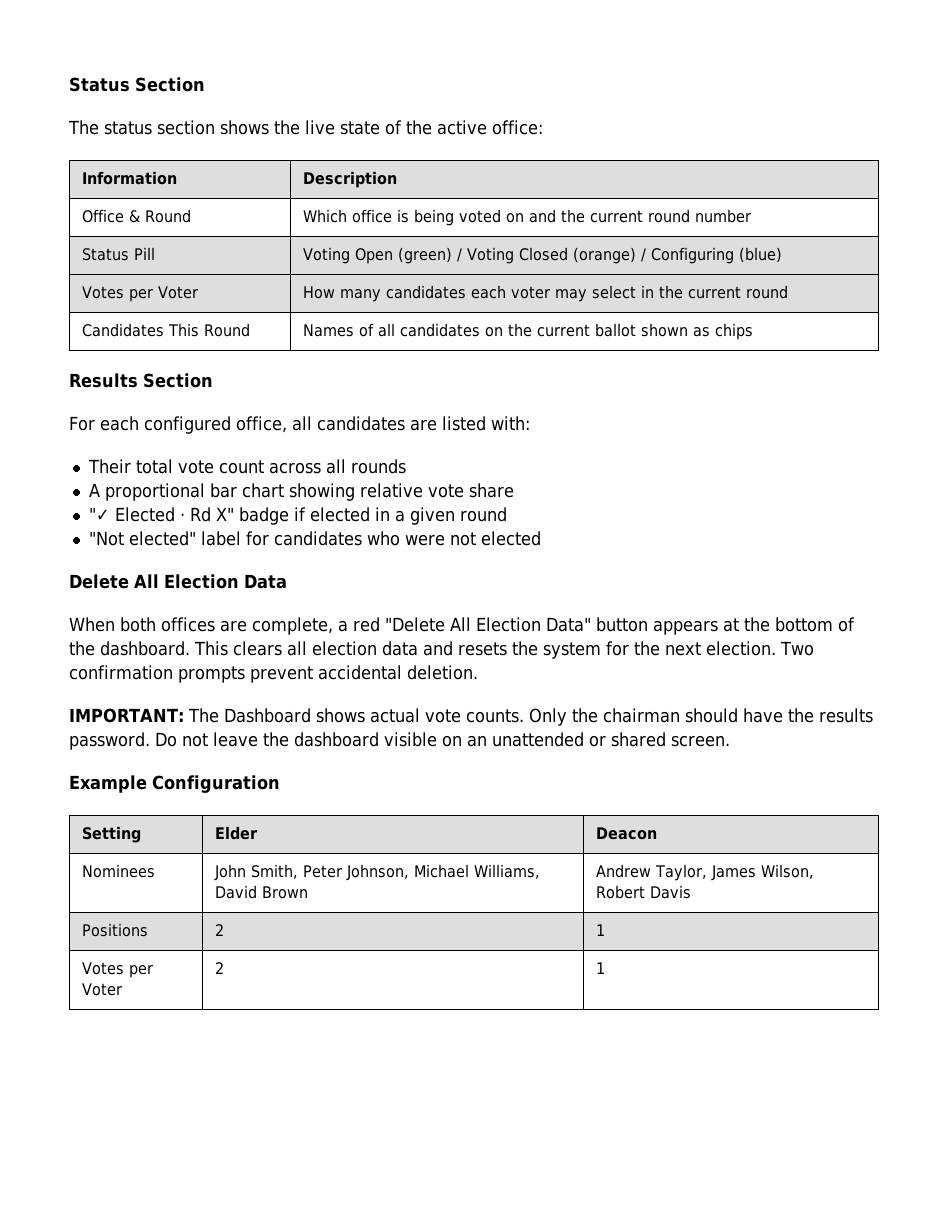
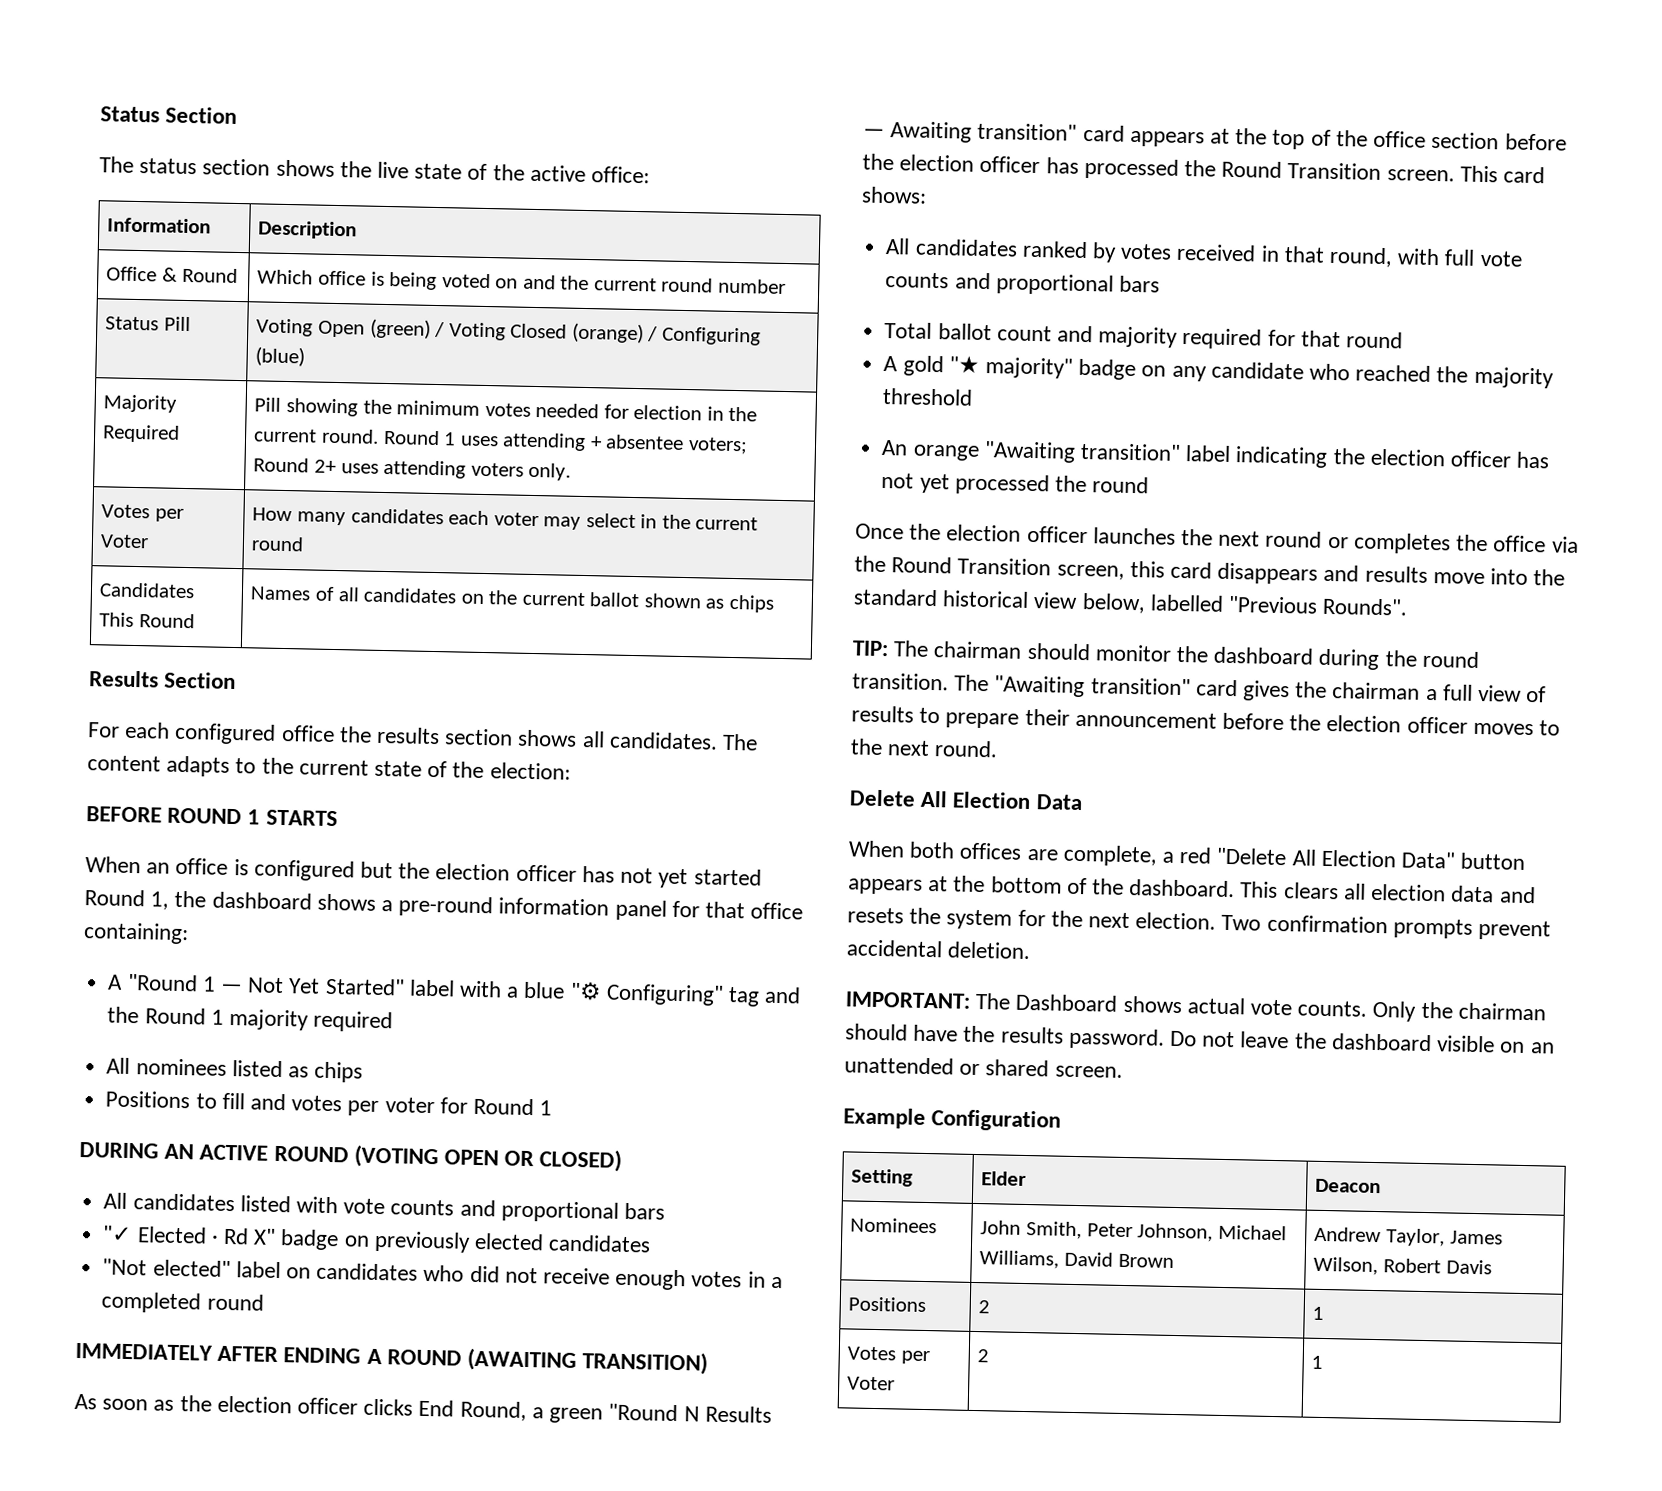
+ Majority Required | Pill showing the minimum votes needed for election in the current round. Round 1 uses attending + absentee voters; Round 2+ uses attending voters only.
- For each configured office, all candidates are listed with:
- Their total vote count across all rounds
- A proportional bar chart showing relative vote share
+ For each configured office the results section shows all candidates. The content adapts to the current state of the election:
+ BEFORE ROUND 1 STARTS
+ When an office is configured but the election officer has not yet started Round 1, the dashboard shows a pre-round information panel for that office containing:
+ A "Round 1 — Not Yet Started" label with a blue "⚙ Configuring" tag and the Round 1 majority required
+ All nominees listed as chips
+ Positions to fill and votes per voter for Round 1
+ DURING AN ACTIVE ROUND (VOTING OPEN OR CLOSED)
+ All candidates listed with vote counts and proportional bars
- "✓ Elected · Rd X" badge if elected in a given round
+ "✓ Elected · Rd X" badge on previously elected candidates
- "Not elected" label for candidates who were not elected
+ "Not elected" label on candidates who did not receive enough votes in a completed round
+ IMMEDIATELY AFTER ENDING A ROUND (AWAITING TRANSITION)
+ As soon as the election officer clicks End Round, a green "Round N Results — Awaiting transition" card appears at the top of the office section before the election officer has processed the Round Transition screen. This card shows:
+ All candidates ranked by votes received in that round, with full vote counts and proportional bars
+ Total ballot count and majority required for that round
+ A gold "★ majority" badge on any candidate who reached the majority threshold
+ An orange "Awaiting transition" label indicating the election officer has not yet processed the round
+ Once the election officer launches the next round or completes the office via the Round Transition screen, this card disappears and results move into the standard historical view below, labelled "Previous Rounds".
+ TIP: The chairman should monitor the dashboard during the round transition. The "Awaiting transition" card gives the chairman a full view of results to prepare their announcement before the election officer moves to the next round.

